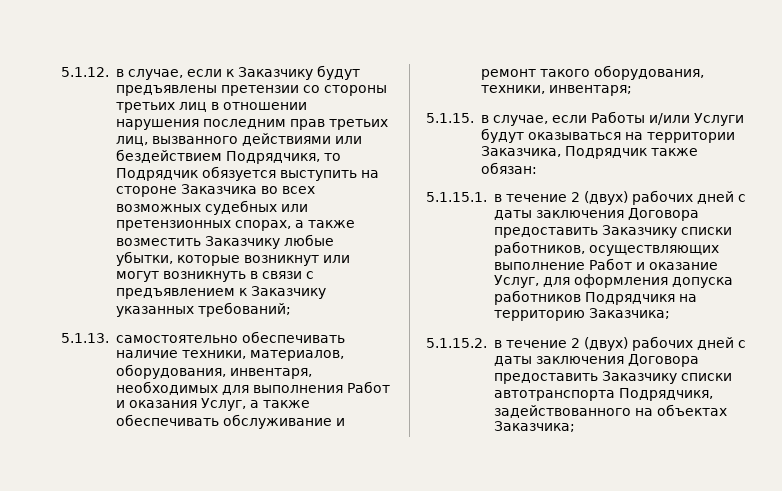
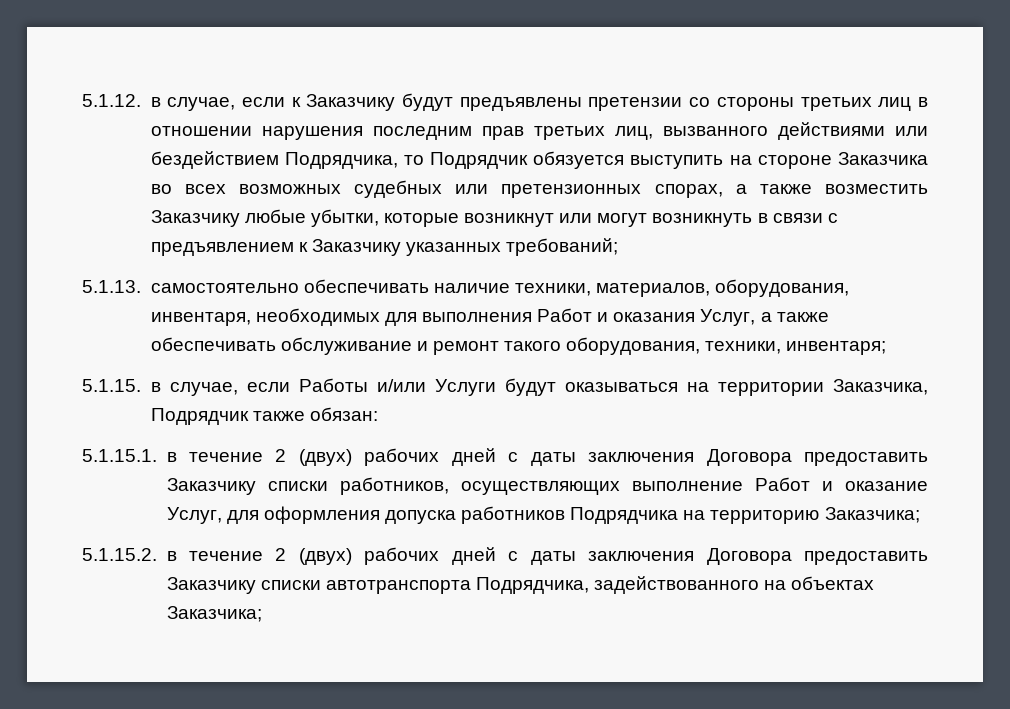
- 5.1.12. в случае, если к Заказчику будут предъявлены претензии со стороны третьих лиц в отношении нарушения последним прав третьих лиц, вызванного действиями или бездействием Подрядчикя, то Подрядчик обязуется выступить на стороне Заказчика во всех возможных судебных или претензионных спорах, а также возместить Заказчику любые убытки, которые возникнут или могут возникнуть в связи с предъявлением к Заказчику указанных требований;
+ 5.1.12. в случае, если к Заказчику будут предъявлены претензии со стороны третьих лиц в отношении нарушения последним прав третьих лиц, вызванного действиями или бездействием Подрядчика, то Подрядчик обязуется выступить на стороне Заказчика во всех возможных судебных или претензионных спорах, а также возместить Заказчику любые убытки, которые возникнут или могут возникнуть в связи с предъявлением к Заказчику указанных требований;
- 5.1.15.1. в течение 2 (двух) рабочих дней с даты заключения Договора предоставить Заказчику списки работников, осуществляющих выполнение Работ и оказание Услуг, для оформления допуска работников Подрядчикя на территорию Заказчика;
+ 5.1.15.1. в течение 2 (двух) рабочих дней с даты заключения Договора предоставить Заказчику списки работников, осуществляющих выполнение Работ и оказание Услуг, для оформления допуска работников Подрядчика на территорию Заказчика;
- 5.1.15.2. в течение 2 (двух) рабочих дней с даты заключения Договора предоставить Заказчику списки автотранспорта Подрядчикя, задействованного на объектах Заказчика;
+ 5.1.15.2. в течение 2 (двух) рабочих дней с даты заключения Договора предоставить Заказчику списки автотранспорта Подрядчика, задействованного на объектах Заказчика;

